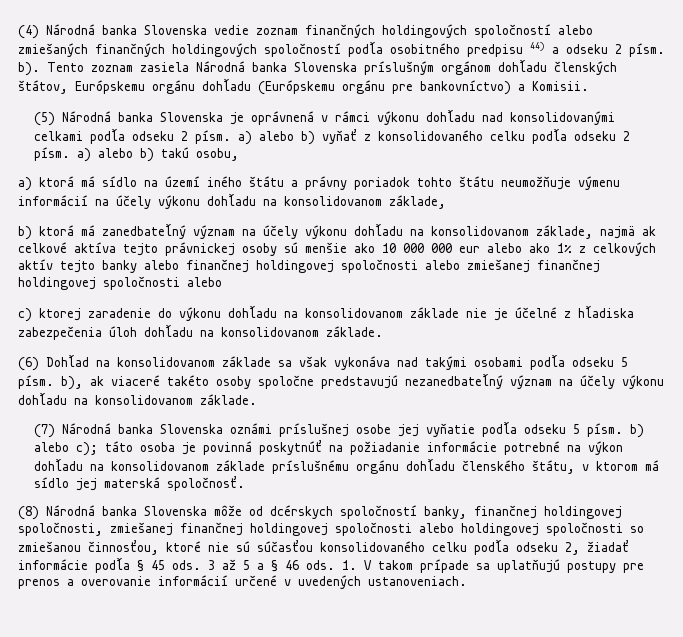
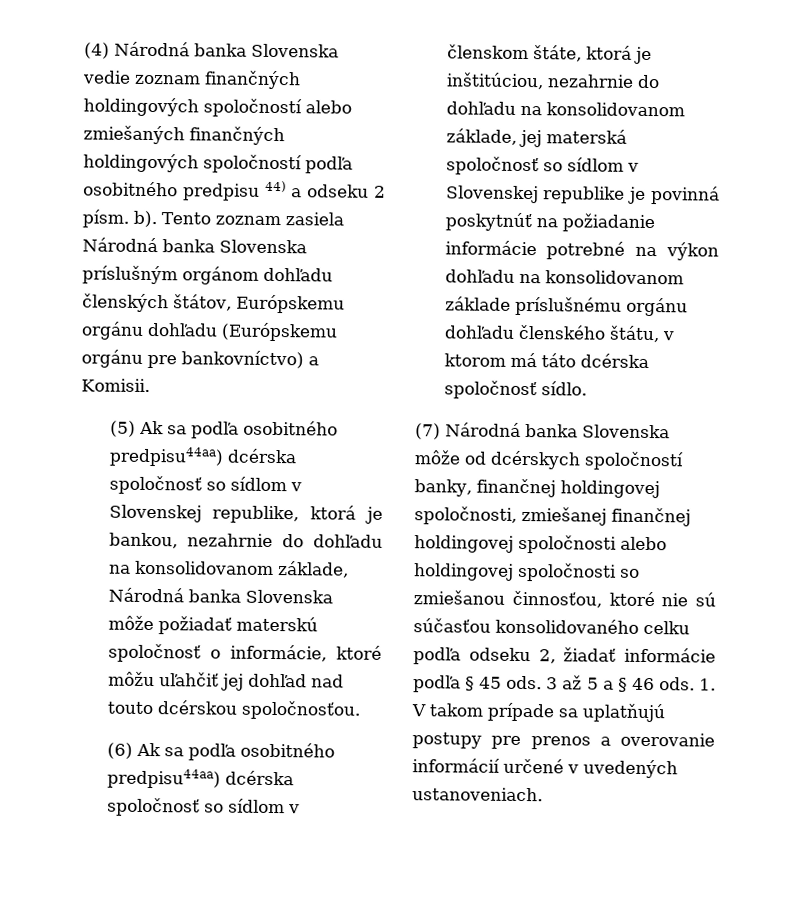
- (5) Národná banka Slovenska je oprávnená v rámci výkonu dohľadu nad konsolidovanými celkami podľa odseku 2 písm. a) alebo b) vyňať z konsolidovaného celku podľa odseku 2 písm. a) alebo b) takú osobu,
- a) ktorá má sídlo na území iného štátu a právny poriadok tohto štátu neumožňuje výmenu informácií na účely výkonu dohľadu na konsolidovanom základe,
- b) ktorá má zanedbateľný význam na účely výkonu dohľadu na konsolidovanom základe, najmä ak celkové aktíva tejto právnickej osoby sú menšie ako 10 000 000 eur alebo ako 1% z celkových aktív tejto banky alebo finančnej holdingovej spoločnosti alebo zmiešanej finančnej holdingovej spoločnosti alebo
- c) ktorej zaradenie do výkonu dohľadu na konsolidovanom základe nie je účelné z hľadiska zabezpečenia úloh dohľadu na konsolidovanom základe.
- (6) Dohľad na konsolidovanom základe sa však vykonáva nad takými osobami podľa odseku 5 písm. b), ak viaceré takéto osoby spoločne predstavujú nezanedbateľný význam na účely výkonu dohľadu na konsolidovanom základe.
- (7) Národná banka Slovenska oznámi príslušnej osobe jej vyňatie podľa odseku 5 písm. b) alebo c); táto osoba je povinná poskytnúť na požiadanie informácie potrebné na výkon dohľadu na konsolidovanom základe príslušnému orgánu dohľadu členského štátu, v ktorom má sídlo jej materská spoločnosť.
- (8) Národná banka Slovenska môže od dcérskych spoločností banky, finančnej holdingovej spoločnosti, zmiešanej finančnej holdingovej spoločnosti alebo holdingovej spoločnosti so zmiešanou činnosťou, ktoré nie sú súčasťou konsolidovaného celku podľa odseku 2, žiadať informácie podľa § 45 ods.
+ (5) Ak sa podľa osobitného predpisu44aa) dcérska spoločnosť so sídlom v Slovenskej republike, ktorá je bankou, nezahrnie do dohľadu na konsolidovanom základe, Národná banka Slovenska môže požiadať materskú spoločnosť o informácie, ktoré môžu uľahčiť jej dohľad nad touto dcérskou spoločnosťou.
+ (6) Ak sa podľa osobitného predpisu44aa) dcérska spoločnosť so sídlom v členskom štáte, ktorá je inštitúciou, nezahrnie do dohľadu na konsolidovanom základe, jej materská spoločnosť so sídlom v Slovenskej republike je povinná poskytnúť na požiadanie informácie potrebné na výkon dohľadu na konsolidovanom základe príslušnému orgánu dohľadu členského štátu, v ktorom má táto dcérska spoločnosť sídlo.
+ (7) Národná banka Slovenska môže od dcérskych spoločností banky, finančnej holdingovej spoločnosti, zmiešanej finančnej holdingovej spoločnosti alebo holdingovej spoločnosti so zmiešanou činnosťou, ktoré nie sú súčasťou konsolidovaného celku podľa odseku 2, žiadať informácie podľa § 45 ods.

